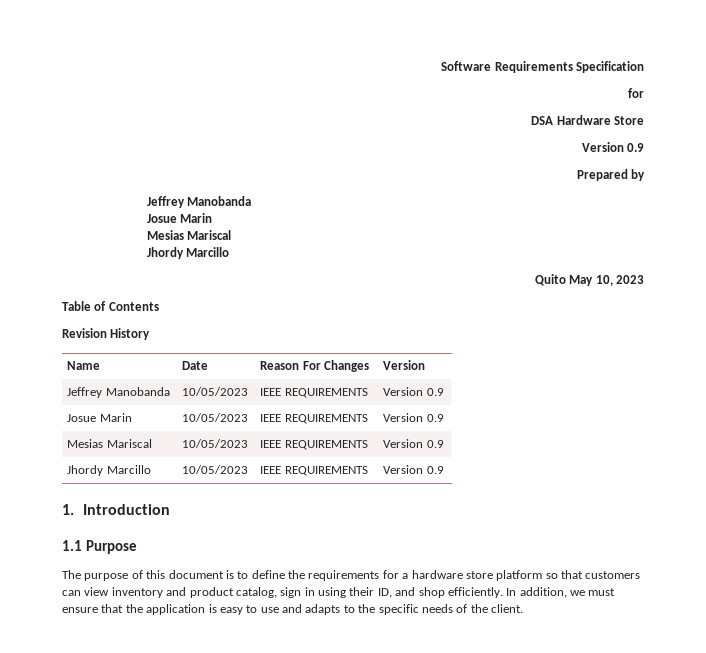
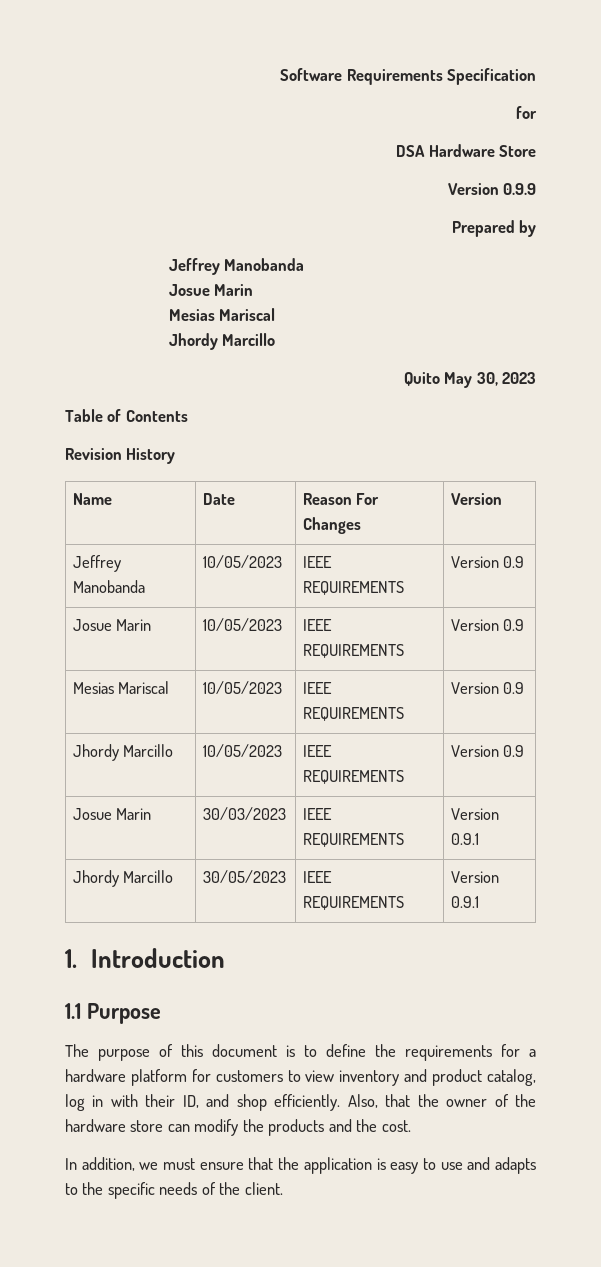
  DSA Hardware Store
- Version 0.9
+ Version 0.9.9
- Quito May 10, 2023
+ Quito May 30, 2023
+ Josue Marin | 30/03/2023 | IEEE REQUIREMENTS | Version 0.9.1
+ Jhordy Marcillo | 30/05/2023 | IEEE REQUIREMENTS | Version 0.9.1
- The purpose of this document is to define the requirements for a hardware store platform so that customers can view inventory and product catalog, sign in using their ID, and shop efficiently. In addition, we must ensure that the application is easy to use and adapts to the specific needs of the client.
+ The purpose of this document is to define the requirements for a hardware platform for customers to view inventory and product catalog, log in with their ID, and shop efficiently. Also, that the owner of the hardware store can modify the products and the cost.
+ In addition, we must ensure that the application is easy to use and adapts to the specific needs of the client.

